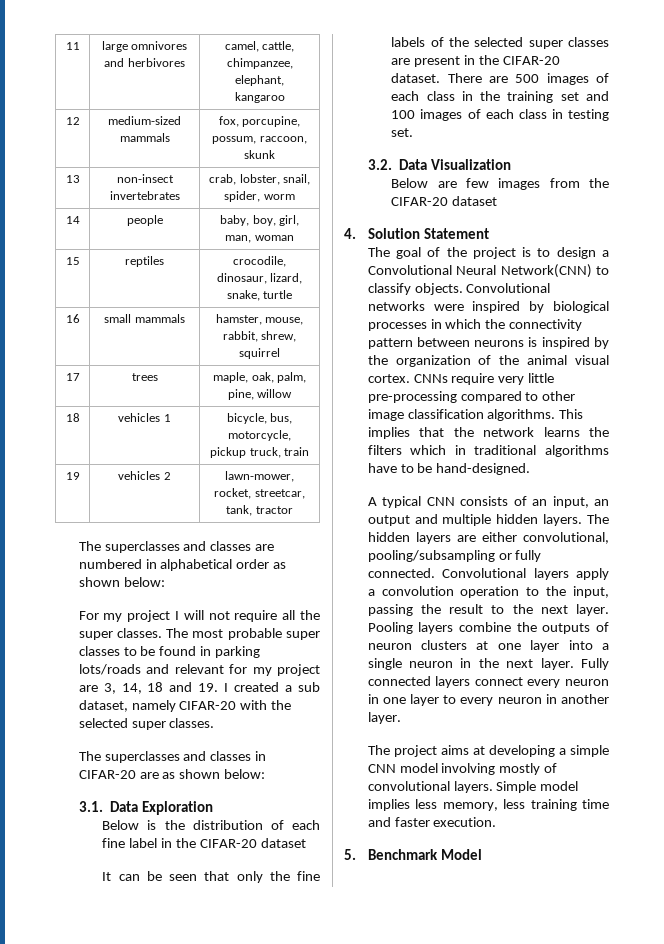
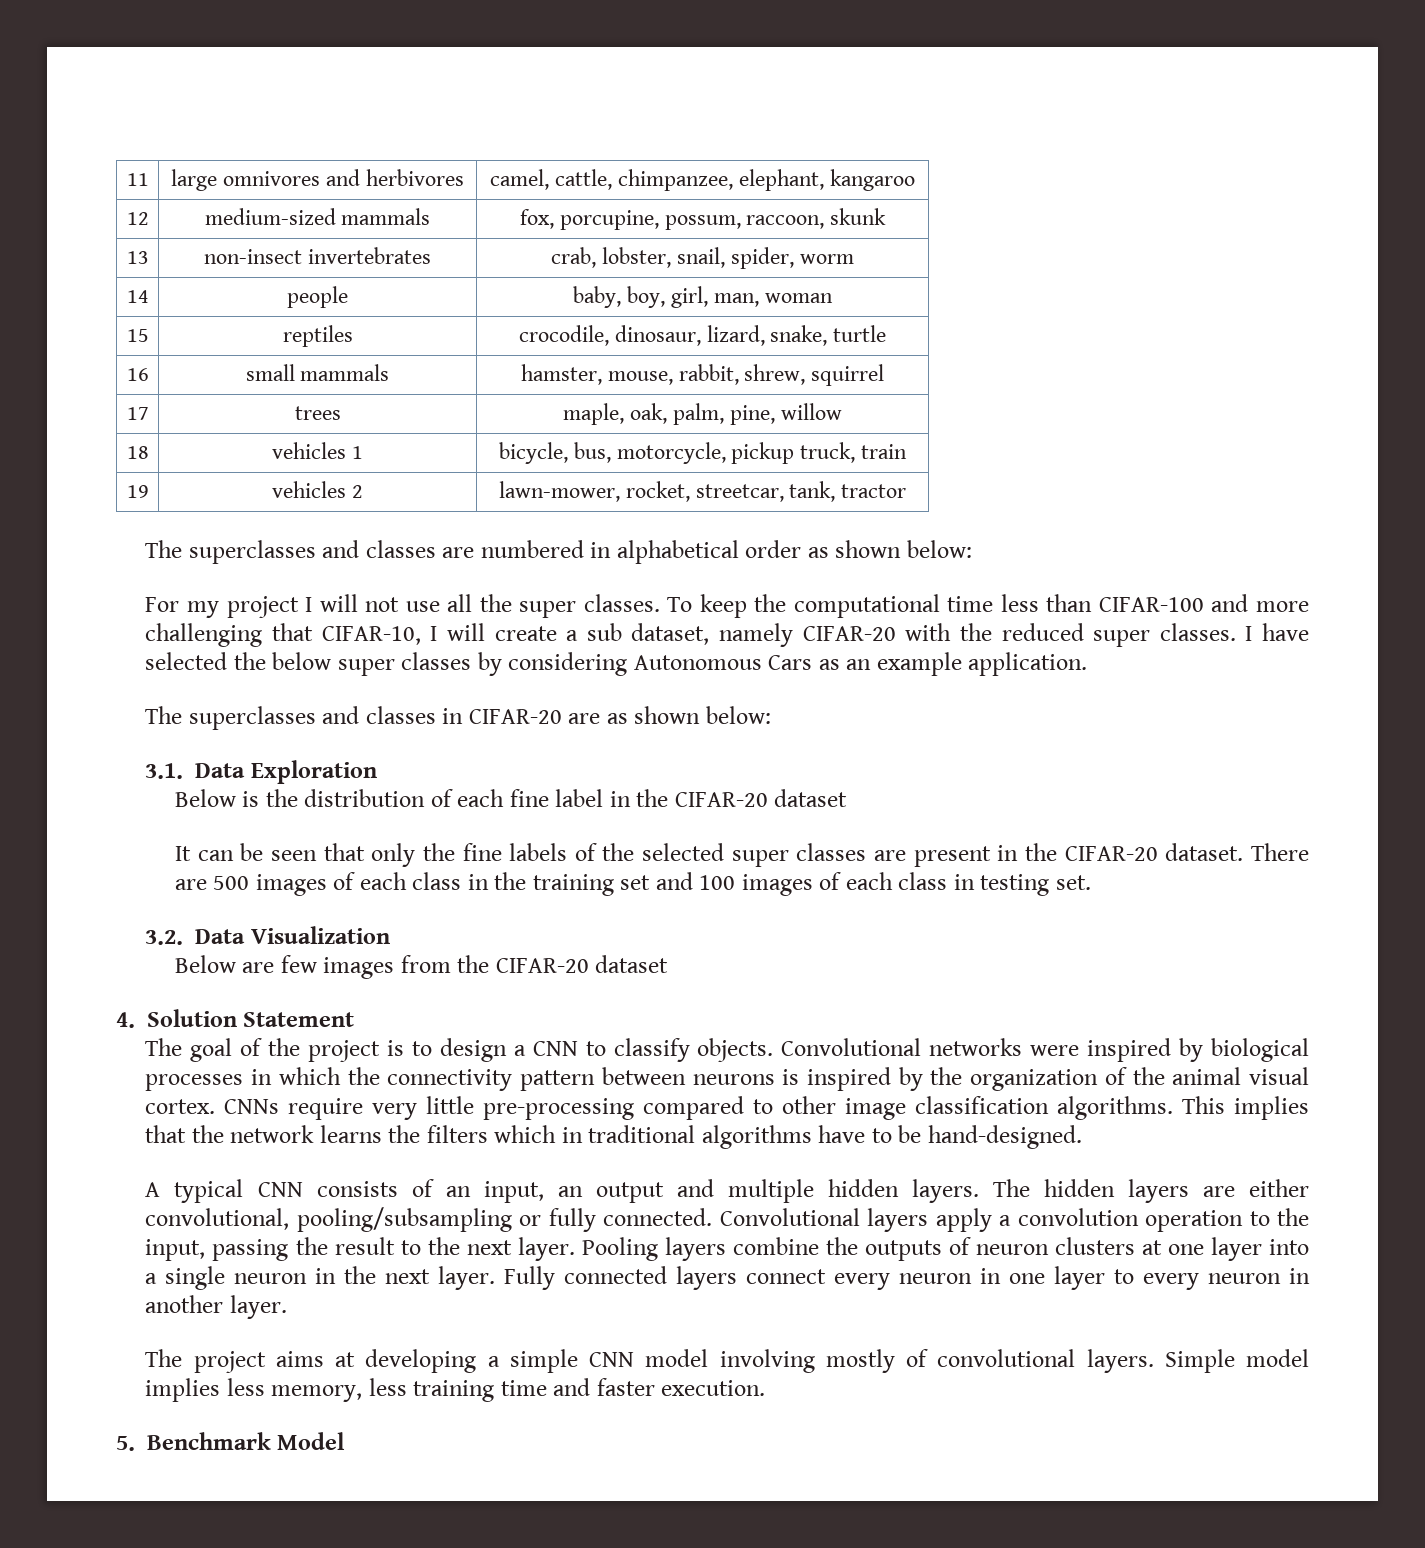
- For my project I will not require all the super classes.
+ For my project I will not use all the super classes.
- The most probable super classes to be found in parking lots/roads and relevant for my project are 3, 14, 18 and 19. I created a sub dataset, namely CIFAR-20 with the selected super classes.
+ To keep the computational time less than CIFAR-100 and more challenging that CIFAR-10, I will create a sub dataset, namely CIFAR-20 with the reduced super classes. I have selected the below super classes by considering Autonomous Cars as an example application.
- The goal of the project is to design a Convolutional Neural Network(CNN) to classify objects.
+ The goal of the project is to design a CNN to classify objects.

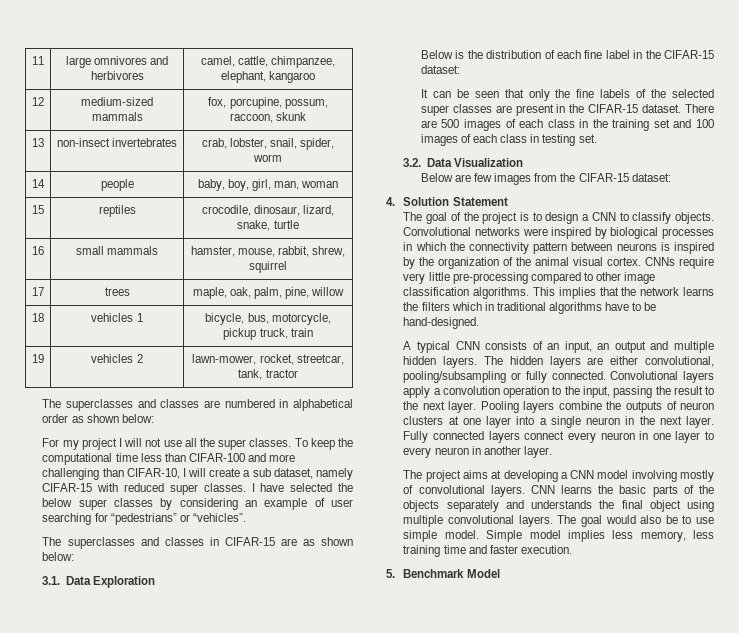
- To keep the computational time less than CIFAR-100 and more challenging that CIFAR-10, I will create a sub dataset, namely CIFAR-20 with the reduced super classes.
+ To keep the computational time less than CIFAR-100 and more challenging than CIFAR-10, I will create a sub dataset, namely CIFAR-15 with reduced super classes.
- I have selected the below super classes by considering Autonomous Cars as an example application.
+ I have selected the below super classes by considering an example of user searching for “pedestrians” or “vehicles”.
- The superclasses and classes in CIFAR-20 are as shown below:
+ The superclasses and classes in CIFAR-15 are as shown below:
- Below is the distribution of each fine label in the CIFAR-20 dataset
+ Below is the distribution of each fine label in the CIFAR-15 dataset:
- It can be seen that only the fine labels of the selected super classes are present in the CIFAR-20 dataset.
+ It can be seen that only the fine labels of the selected super classes are present in the CIFAR-15 dataset.
- Below are few images from the CIFAR-20 dataset
+ Below are few images from the CIFAR-15 dataset:
- The project aims at developing a simple CNN model involving mostly of convolutional layers.
+ The project aims at developing a CNN model involving mostly of convolutional layers.
+ CNN learns the basic parts of the objects separately and understands the final object using multiple convolutional layers. The goal would also be to use simple model.

